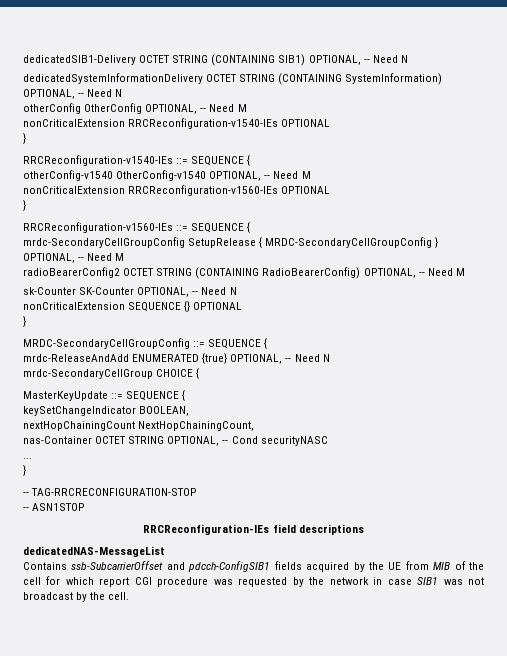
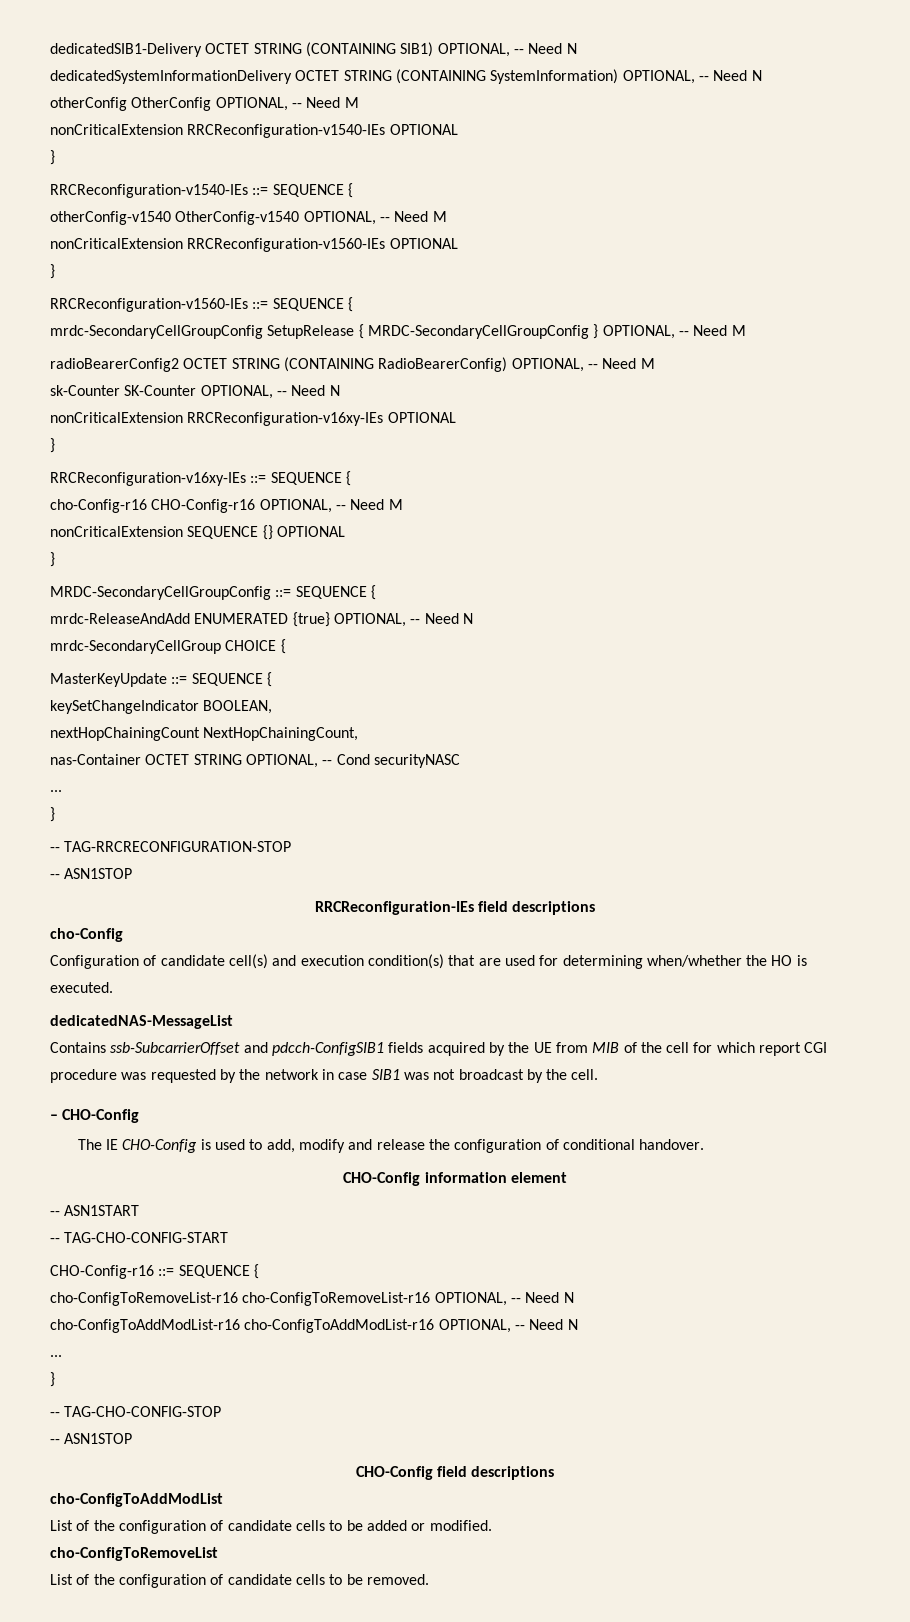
+ nonCriticalExtension RRCReconfiguration-v16xy-IEs OPTIONAL
+ }
+ RRCReconfiguration-v16xy-IEs ::= SEQUENCE {
+ cho-Config-r16 CHO-Config-r16 OPTIONAL, -- Need M
+ cho-Config
+ Configuration of candidate cell(s) and execution condition(s) that are used for determining when/whether the HO is executed.
+ – CHO-Config
+ The IE CHO-Config is used to add, modify and release the configuration of conditional handover.
+ CHO-Config information element
+ -- ASN1START
+ -- TAG-CHO-CONFIG-START
+ CHO-Config-r16 ::= SEQUENCE {
+ cho-ConfigToRemoveList-r16 cho-ConfigToRemoveList-r16 OPTIONAL, -- Need N
+ cho-ConfigToAddModList-r16 cho-ConfigToAddModList-r16 OPTIONAL, -- Need N
+ ...
+ }
+ -- TAG-CHO-CONFIG-STOP
+ -- ASN1STOP
+ CHO-Config field descriptions
+ cho-ConfigToAddModList
+ List of the configuration of candidate cells to be added or modified.
+ cho-ConfigToRemoveList
+ List of the configuration of candidate cells to be removed.

